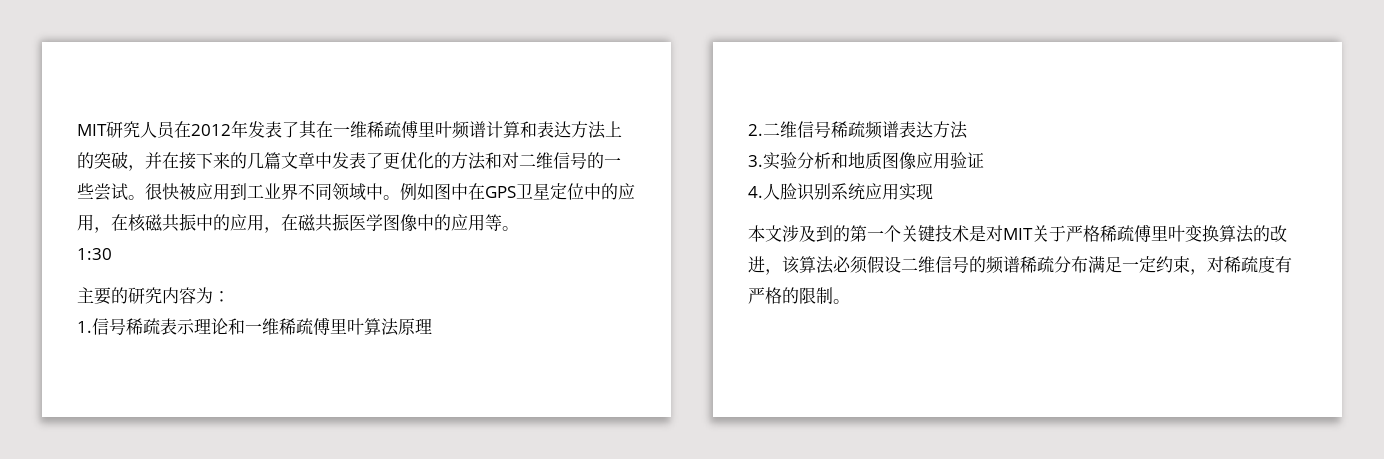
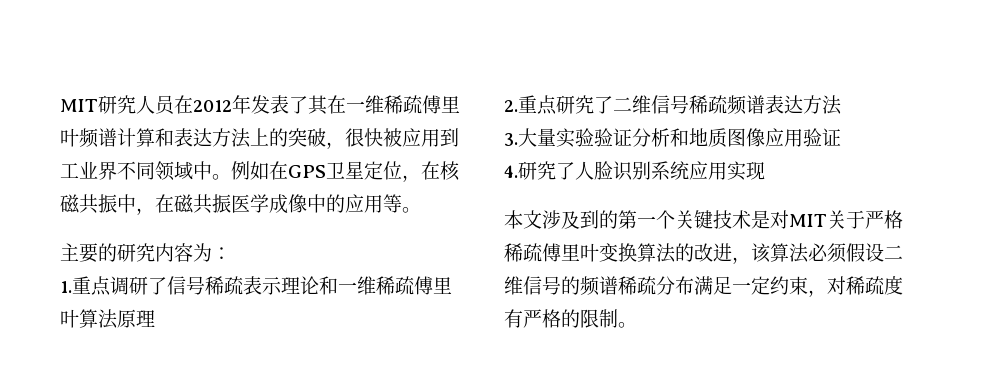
- MIT研究人员在2012年发表了其在一维稀疏傅里叶频谱计算和表达方法上的突破，并在接下来的几篇文章中发表了更优化的方法和对二维信号的一些尝试。很快被应用到工业界不同领域中。
+ MIT研究人员在2012年发表了其在一维稀疏傅里叶频谱计算和表达方法上的突破，很快被应用到工业界不同领域中。
- 例如图中在GPS卫星定位中的应用，在核磁共振中的应用，在磁共振医学图像中的应用等。
+ 例如在GPS卫星定位，在核磁共振中，在磁共振医学成像中的应用等。
- 1:30
- 1.信号稀疏表示理论和一维稀疏傅里叶算法原理
+ 1.重点调研了信号稀疏表示理论和一维稀疏傅里叶算法原理
- 2.二维信号稀疏频谱表达方法
+ 2.重点研究了二维信号稀疏频谱表达方法
- 3.实验分析和地质图像应用验证
+ 3.大量实验验证分析和地质图像应用验证
- 4.人脸识别系统应用实现
+ 4.研究了人脸识别系统应用实现

